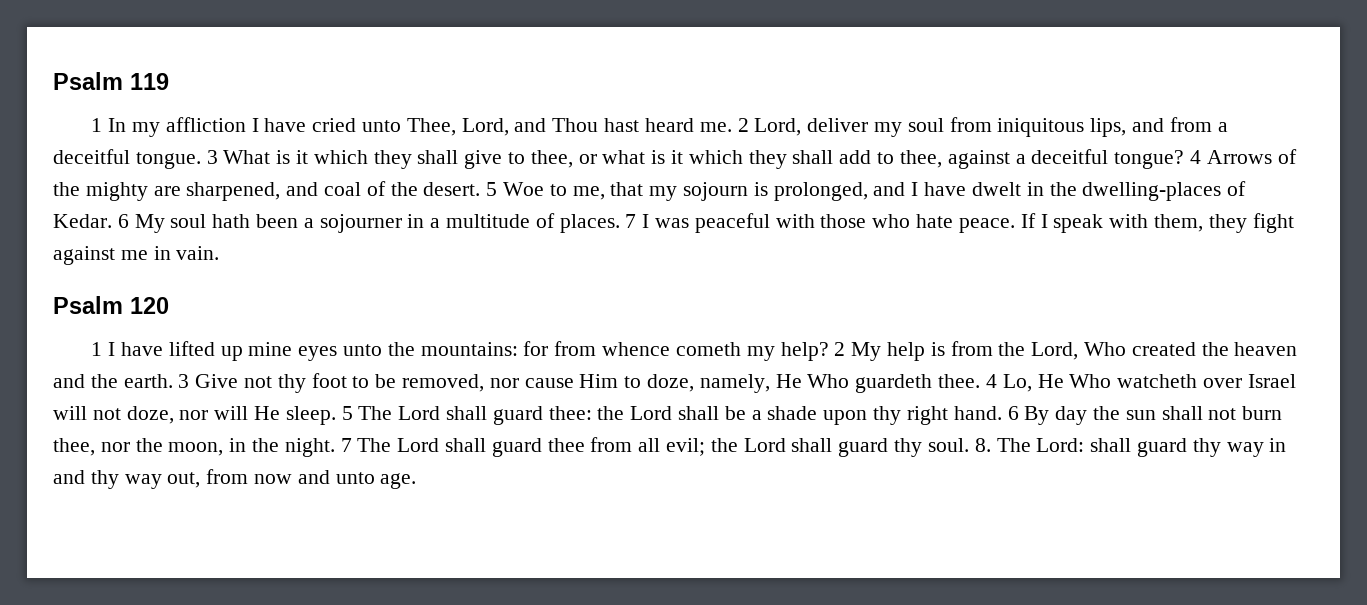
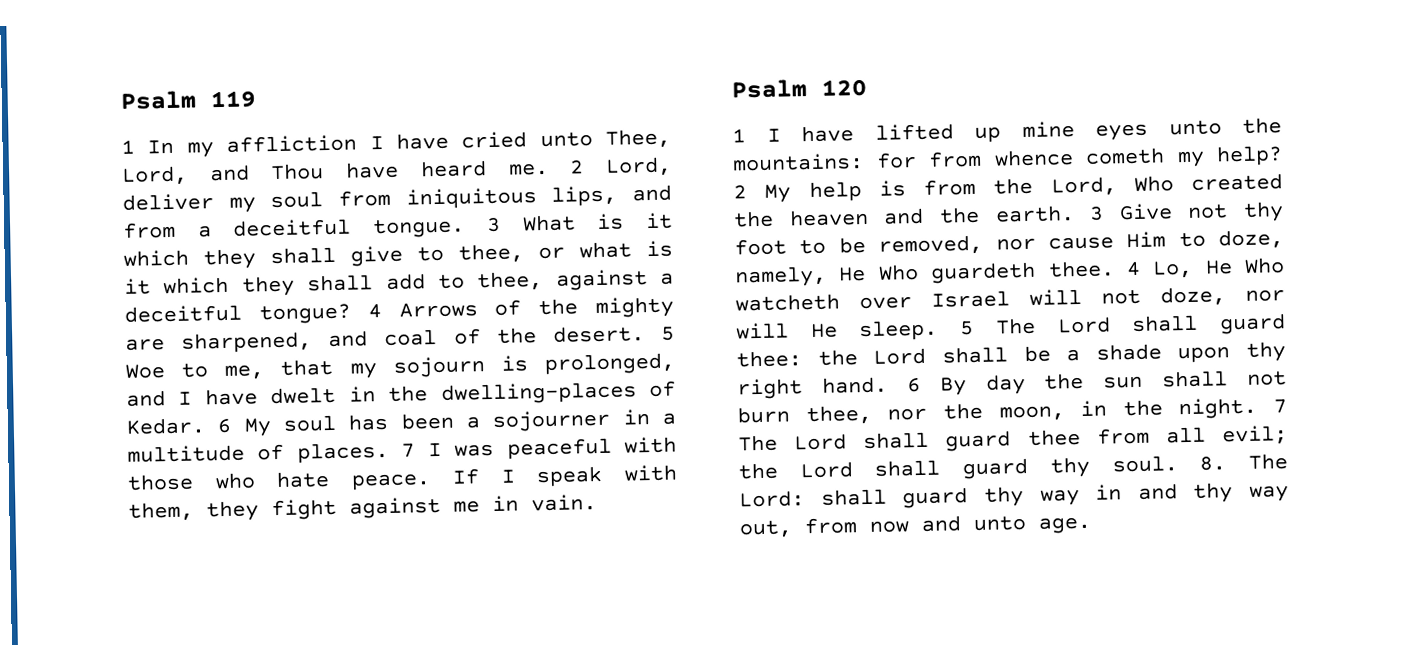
- 1 In my affliction I have cried unto Thee, Lord, and Thou hast heard me.
+ 1 In my affliction I have cried unto Thee, Lord, and Thou have heard me.
- 6 My soul hath been a sojourner in a multitude of places.
+ 6 My soul has been a sojourner in a multitude of places.

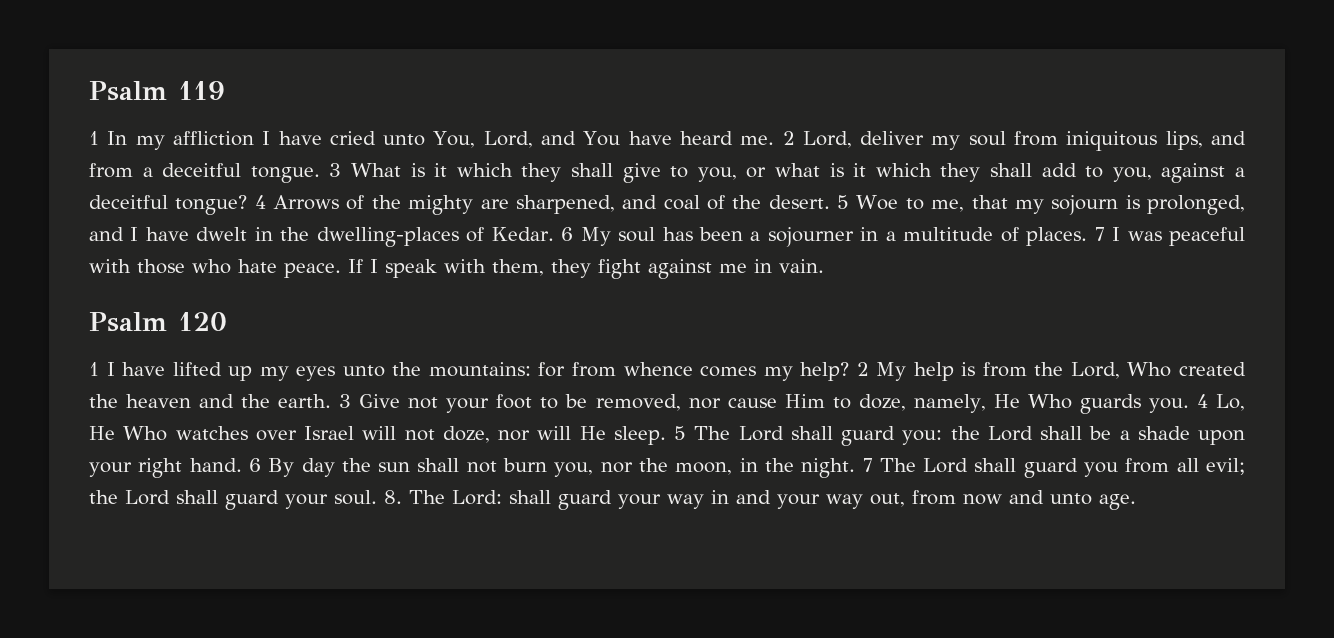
- 1 In my affliction I have cried unto Thee, Lord, and Thou have heard me.
+ 1 In my affliction I have cried unto You, Lord, and You have heard me.
- 3 What is it which they shall give to thee, or what is it which they shall add to thee, against a deceitful tongue?
+ 3 What is it which they shall give to you, or what is it which they shall add to you, against a deceitful tongue?
- 1 I have lifted up mine eyes unto the mountains: for from whence cometh my help?
+ 1 I have lifted up my eyes unto the mountains: for from whence comes my help?
- 3 Give not thy foot to be removed, nor cause Him to doze, namely, He Who guardeth thee.
+ 3 Give not your foot to be removed, nor cause Him to doze, namely, He Who guards you.
- 4 Lo, He Who watcheth over Israel will not doze, nor will He sleep.
+ 4 Lo, He Who watches over Israel will not doze, nor will He sleep.
- 5 The Lord shall guard thee: the Lord shall be a shade upon thy right hand.
+ 5 The Lord shall guard you: the Lord shall be a shade upon your right hand.
- 6 By day the sun shall not burn thee, nor the moon, in the night.
+ 6 By day the sun shall not burn you, nor the moon, in the night.
- 7 The Lord shall guard thee from all evil; the Lord shall guard thy soul.
+ 7 The Lord shall guard you from all evil; the Lord shall guard your soul.
- 8. The Lord: shall guard thy way in and thy way out, from now and unto age.
+ 8. The Lord: shall guard your way in and your way out, from now and unto age.

